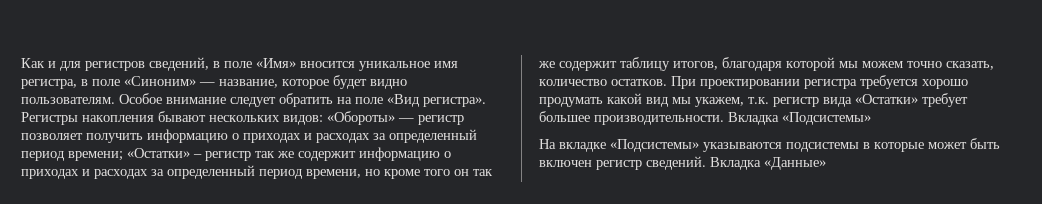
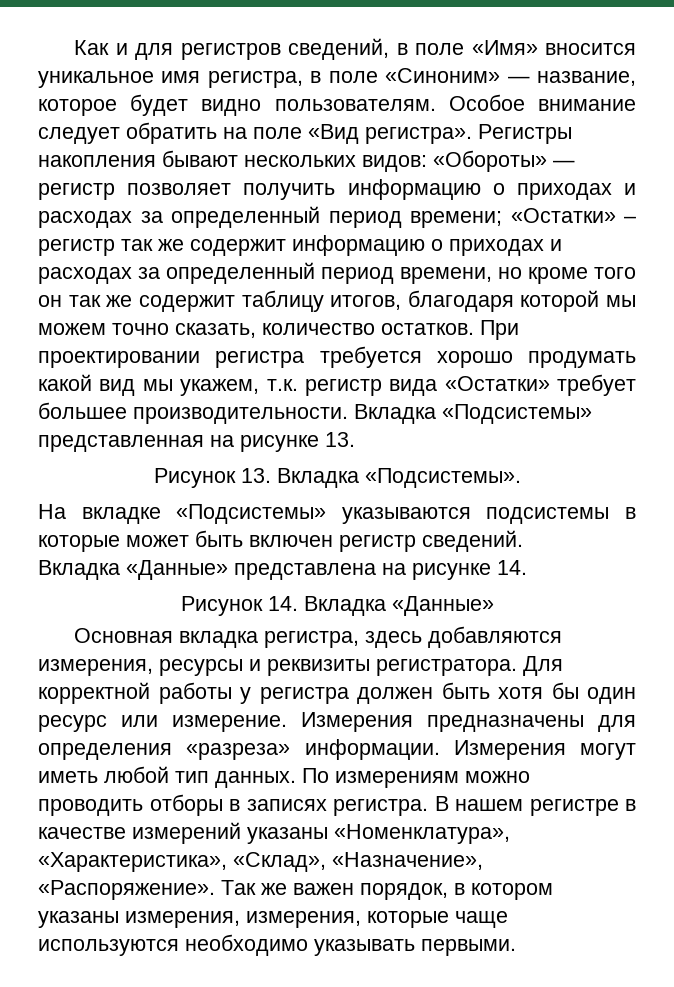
- Вкладка «Подсистемы»
+ Вкладка «Подсистемы» представленная на рисунке 13.
+ Рисунок 13. Вкладка «Подсистемы».
- На вкладке «Подсистемы» указываются подсистемы в которые может быть включен регистр сведений. Вкладка «Данные»
+ На вкладке «Подсистемы» указываются подсистемы в которые может быть включен регистр сведений.
+ Вкладка «Данные» представлена на рисунке 14.
+ Рисунок 14. Вкладка «Данные»
+ Основная вкладка регистра, здесь добавляются измерения, ресурсы и реквизиты регистратора. Для корректной работы у регистра должен быть хотя бы один ресурс или измерение. Измерения предназначены для определения «разреза» информации. Измерения могут иметь любой тип данных. По измерениям можно проводить отборы в записях регистра. В нашем регистре в качестве измерений указаны «Номенклатура», «Характеристика», «Склад», «Назначение», «Распоряжение». Так же важен порядок, в котором указаны измерения, измерения, которые чаще используются необходимо указывать первыми.

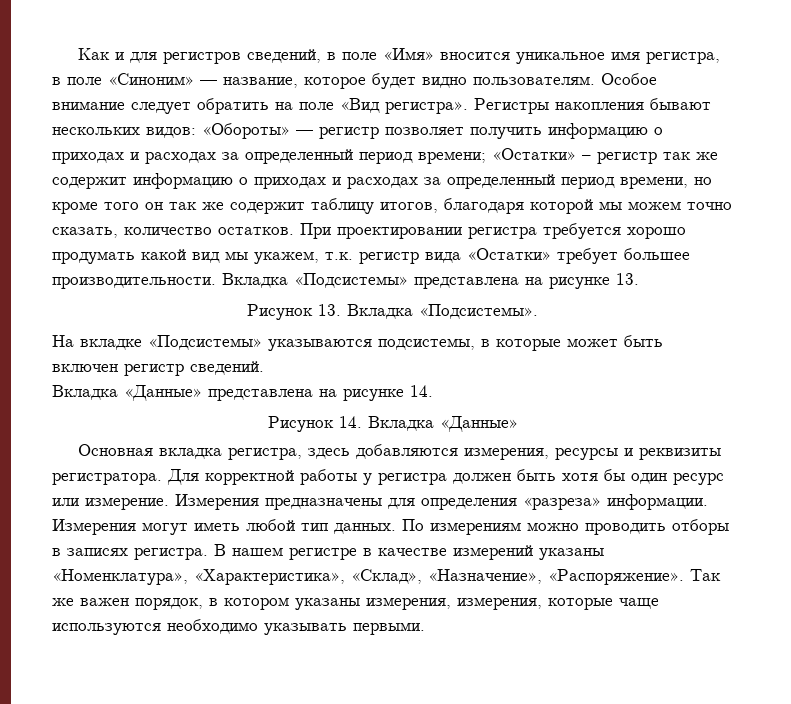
- Вкладка «Подсистемы» представленная на рисунке 13.
+ Вкладка «Подсистемы» представлена на рисунке 13.
- На вкладке «Подсистемы» указываются подсистемы в которые может быть включен регистр сведений.
+ На вкладке «Подсистемы» указываются подсистемы, в которые может быть включен регистр сведений.

